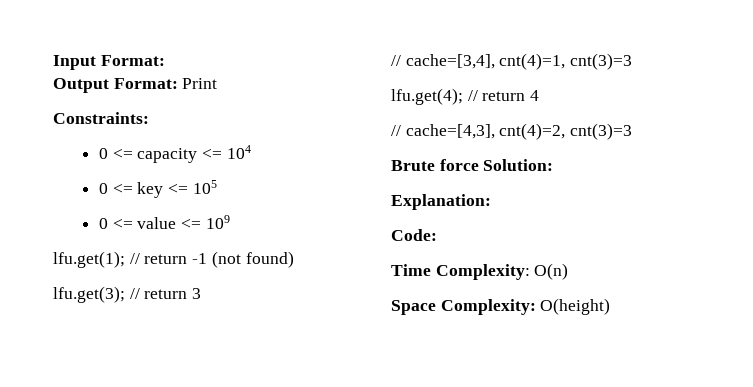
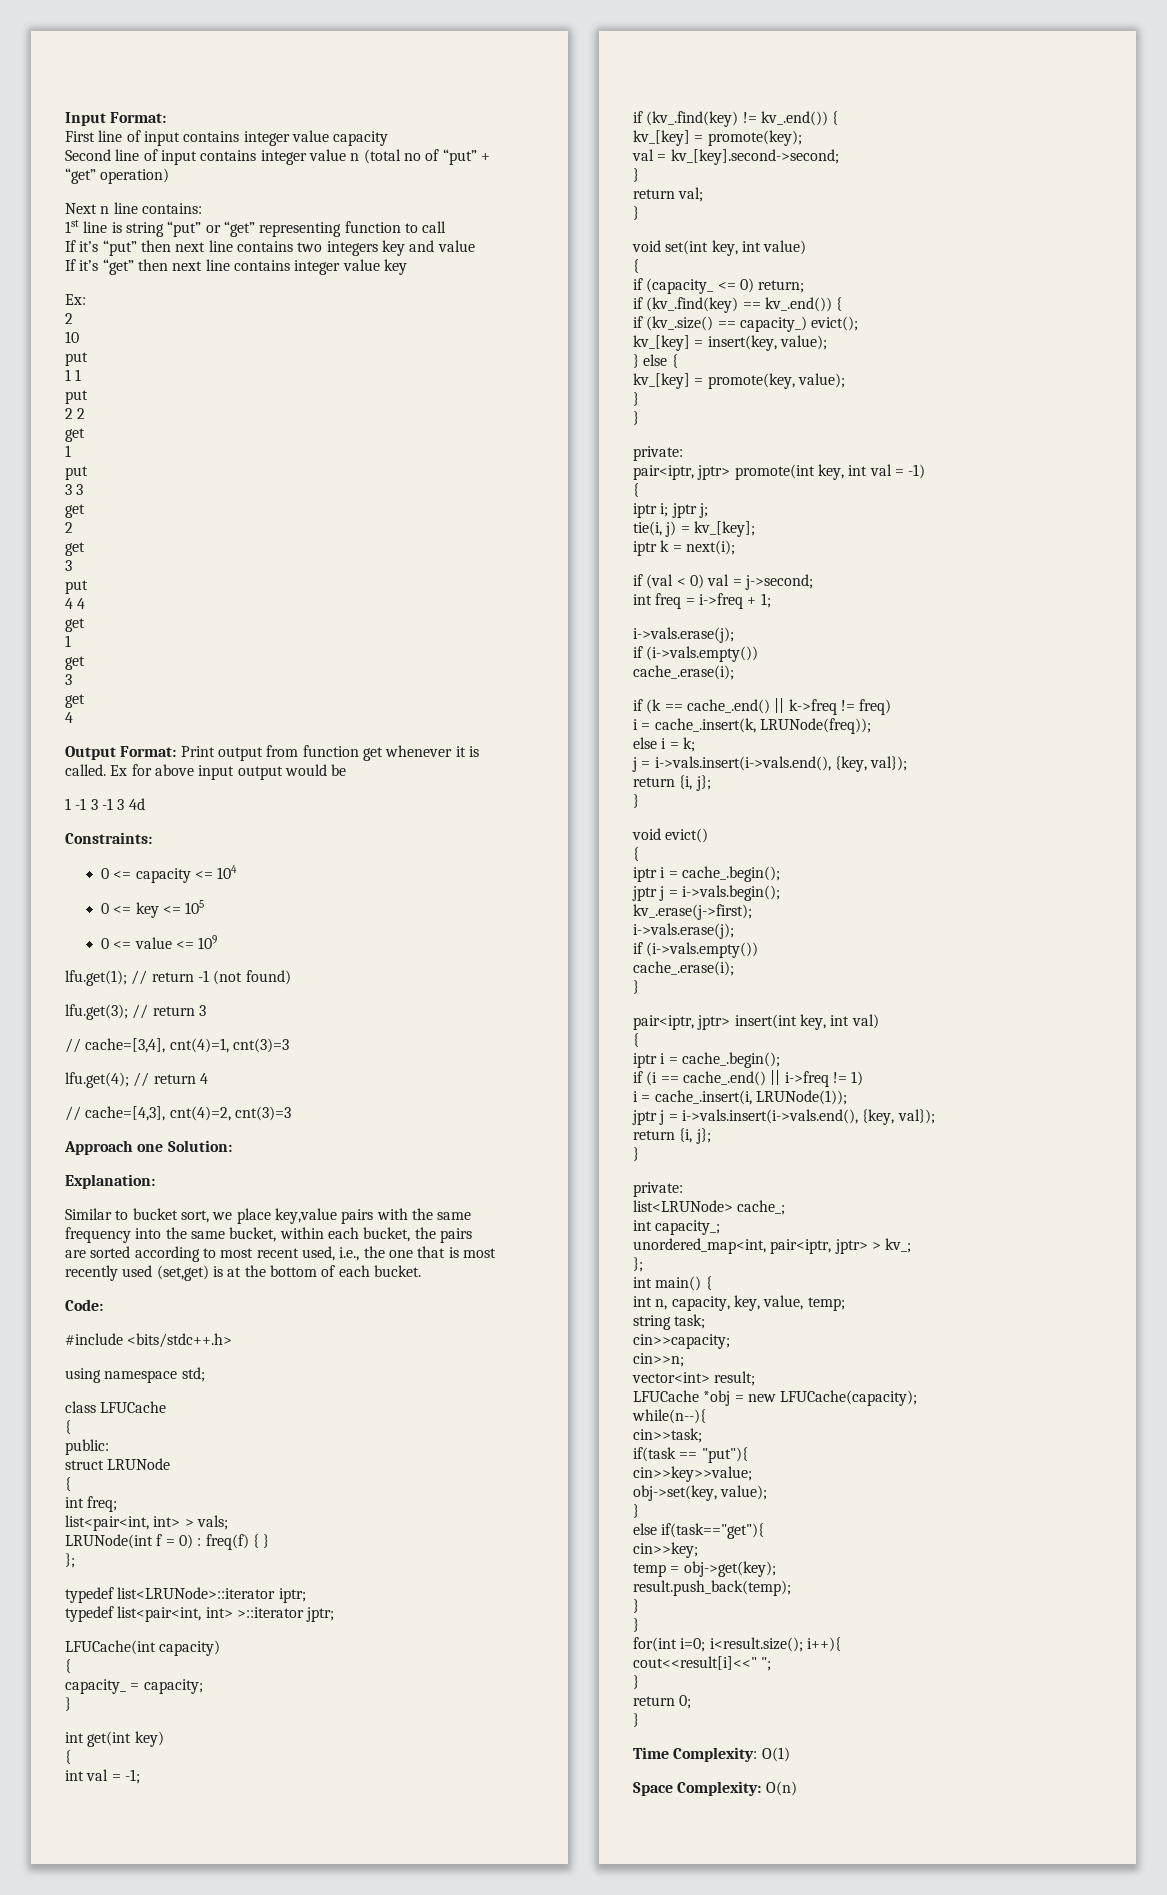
- Output Format: Print
+ First line of input contains integer value capacity
+ Second line of input contains integer value n (total no of “put” + “get” operation)
+ Next n line contains:
+ 1st line is string “put” or “get” representing function to call
+ If it’s “put” then next line contains two integers key and value
+ If it’s “get” then next line contains integer value key
+ Ex:
+ 2
+ 10
+ put
+ 1 1
+ put
+ 2 2
+ get
+ 1
+ put
+ 3 3
+ get
+ 2
+ get
+ 3
+ put
+ 4 4
+ get
+ 1
+ get
+ 3
+ get
+ 4
+ Output Format: Print output from function get whenever it is called. Ex for above input output would be
+ 1 -1 3 -1 3 4d
- Brute force Solution:
+ Approach one Solution:
+ Similar to bucket sort, we place key,value pairs with the same frequency into the same bucket, within each bucket, the pairs are sorted according to most recent used, i.e., the one that is most recently used (set,get) is at the bottom of each bucket.
  Code:
+ #include <bits/stdc++.h>
+ using namespace std;
+ class LFUCache
+ {
+ public:
+ struct LRUNode
+ {
+ int freq;
+ list<pair<int, int> > vals;
+ LRUNode(int f = 0) : freq(f) { }
+ };
+ typedef list<LRUNode>::iterator iptr;
+ typedef list<pair<int, int> >::iterator jptr;
+ LFUCache(int capacity)
+ {
+ capacity_ = capacity;
+ }
+ int get(int key)
+ {
+ int val = -1;
+ if (kv_.find(key) != kv_.end()) {
+ kv_[key] = promote(key);
+ val = kv_[key].second->second;
+ }
+ return val;
+ }
+ void set(int key, int value)
+ {
+ if (capacity_ <= 0) return;
+ if (kv_.find(key) == kv_.end()) {
+ if (kv_.size() == capacity_) evict();
+ kv_[key] = insert(key, value);
+ } else {
+ kv_[key] = promote(key, value);
+ }
+ }
+ private:
+ pair<iptr, jptr> promote(int key, int val = -1)
+ {
+ iptr i; jptr j;
+ tie(i, j) = kv_[key];
+ iptr k = next(i);
+ if (val < 0) val = j->second;
+ int freq = i->freq + 1;
+ i->vals.erase(j);
+ if (i->vals.empty())
+ cache_.erase(i);
+ if (k == cache_.end() || k->freq != freq)
+ i = cache_.insert(k, LRUNode(freq));
+ else i = k;
+ j = i->vals.insert(i->vals.end(), {key, val});
+ return {i, j};
+ }
+ void evict()
+ {
+ iptr i = cache_.begin();
+ jptr j = i->vals.begin();
+ kv_.erase(j->first);
+ i->vals.erase(j);
+ if (i->vals.empty())
+ cache_.erase(i);
+ }
+ pair<iptr, jptr> insert(int key, int val)
+ {
+ iptr i = cache_.begin();
+ if (i == cache_.end() || i->freq != 1)
+ i = cache_.insert(i, LRUNode(1));
+ jptr j = i->vals.insert(i->vals.end(), {key, val});
+ return {i, j};
+ }
+ private:
+ list<LRUNode> cache_;
+ int capacity_;
+ unordered_map<int, pair<iptr, jptr> > kv_;
+ };
+ int main() {
+ int n, capacity, key, value, temp;
+ string task;
+ cin>>capacity;
+ cin>>n;
+ vector<int> result;
+ LFUCache *obj = new LFUCache(capacity);
+ while(n--){
+ cin>>task;
+ if(task == "put"){
+ cin>>key>>value;
+ obj->set(key, value);
+ }
+ else if(task=="get"){
+ cin>>key;
+ temp = obj->get(key);
+ result.push_back(temp);
+ }
+ }
+ for(int i=0; i<result.size(); i++){
+ cout<<result[i]<<" ";
+ }
+ return 0;
+ }
- Time Complexity: O(n)
+ Time Complexity: O(1)
- Space Complexity: O(height)
+ Space Complexity: O(n)

